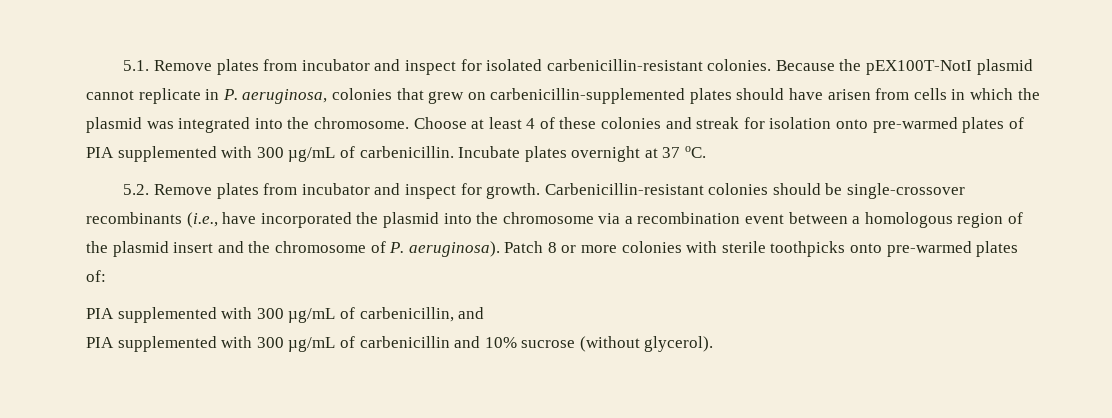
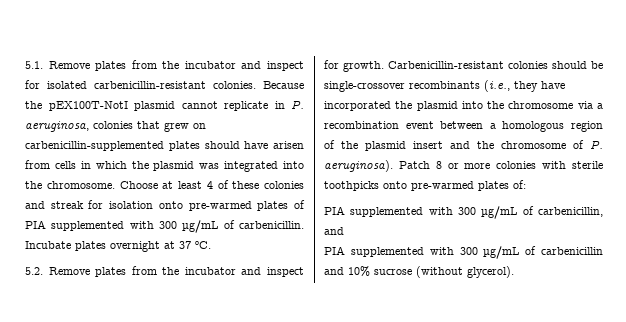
- 5.1. Remove plates from incubator and inspect for isolated carbenicillin-resistant colonies.
+ 5.1. Remove plates from the incubator and inspect for isolated carbenicillin-resistant colonies.
- 5.2. Remove plates from incubator and inspect for growth.
+ 5.2. Remove plates from the incubator and inspect for growth.
- Carbenicillin-resistant colonies should be single-crossover recombinants (i.e., have incorporated the plasmid into the chromosome via a recombination event between a homologous region of the plasmid insert and the chromosome of P. aeruginosa).
+ Carbenicillin-resistant colonies should be single-crossover recombinants (i.e., they have incorporated the plasmid into the chromosome via a recombination event between a homologous region of the plasmid insert and the chromosome of P. aeruginosa).

